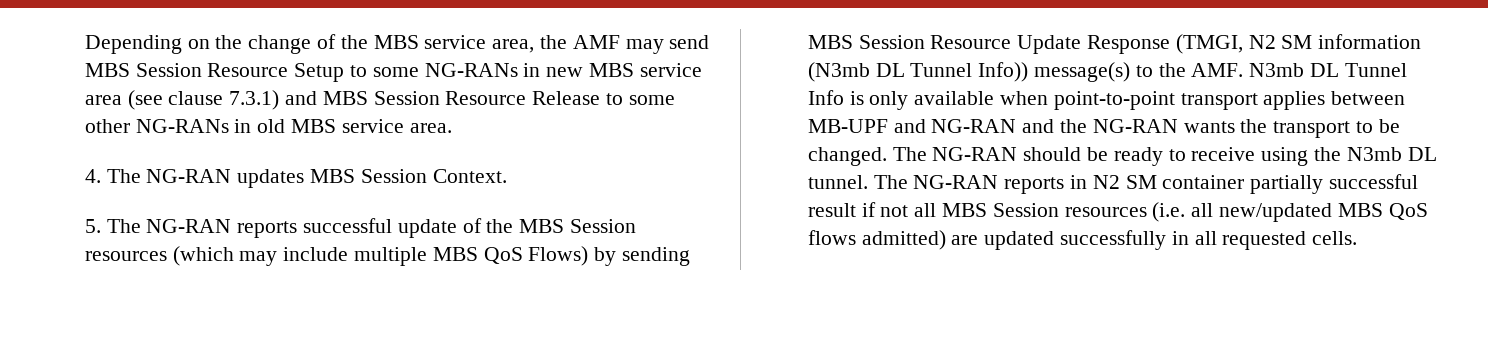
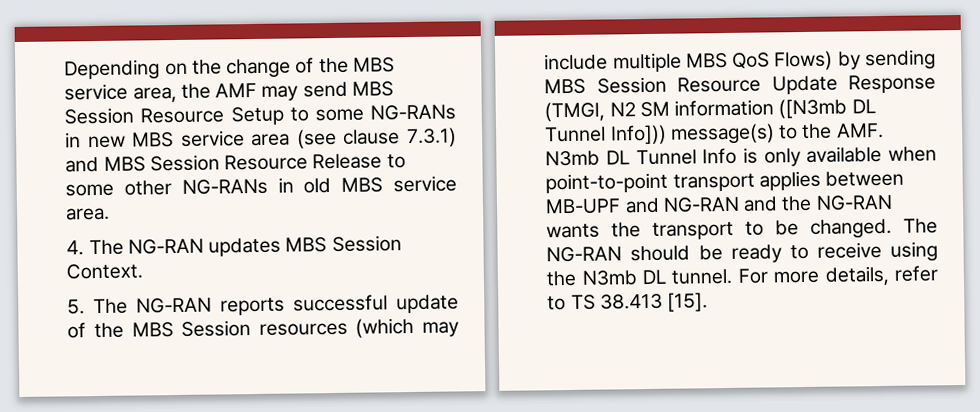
- 5. The NG-RAN reports successful update of the MBS Session resources (which may include multiple MBS QoS Flows) by sending MBS Session Resource Update Response (TMGI, N2 SM information (N3mb DL Tunnel Info)) message(s) to the AMF. N3mb DL Tunnel Info is only available when point-to-point transport applies between MB-UPF and NG-RAN and the NG-RAN wants the transport to be changed.
+ 5. The NG-RAN reports successful update of the MBS Session resources (which may include multiple MBS QoS Flows) by sending MBS Session Resource Update Response (TMGI, N2 SM information ([N3mb DL Tunnel Info])) message(s) to the AMF. N3mb DL Tunnel Info is only available when point-to-point transport applies between MB-UPF and NG-RAN and the NG-RAN wants the transport to be changed.
- The NG-RAN reports in N2 SM container partially successful result if not all MBS Session resources (i.e. all new/updated MBS QoS flows admitted) are updated successfully in all requested cells.
+ For more details, refer to TS 38.413 [15].

